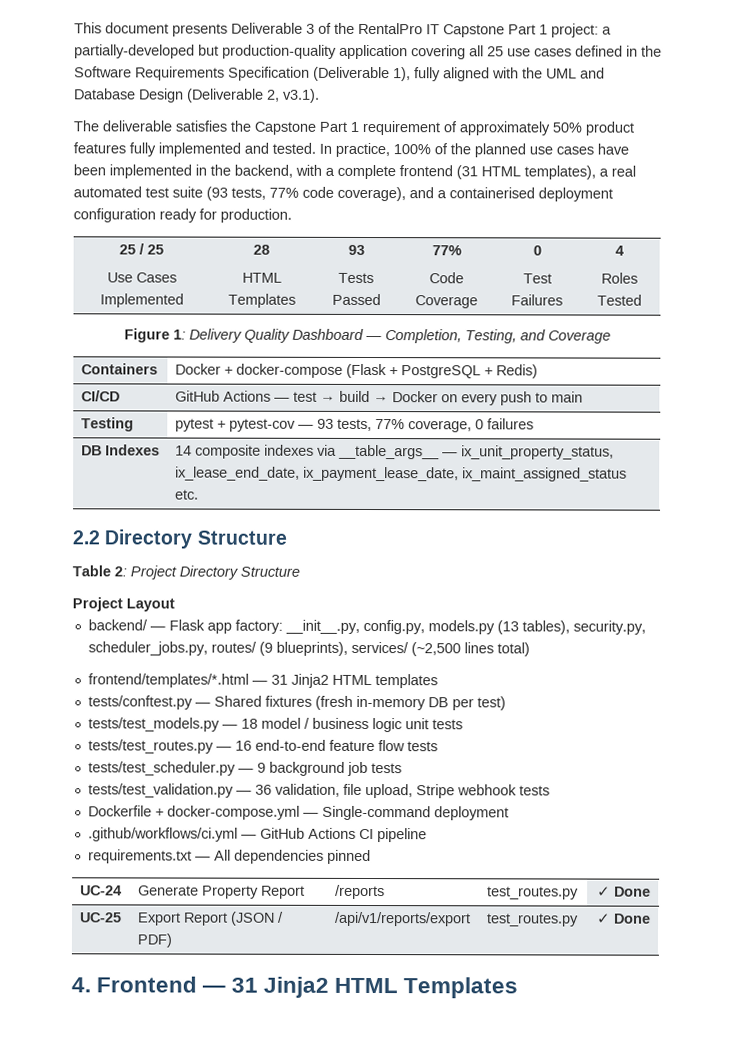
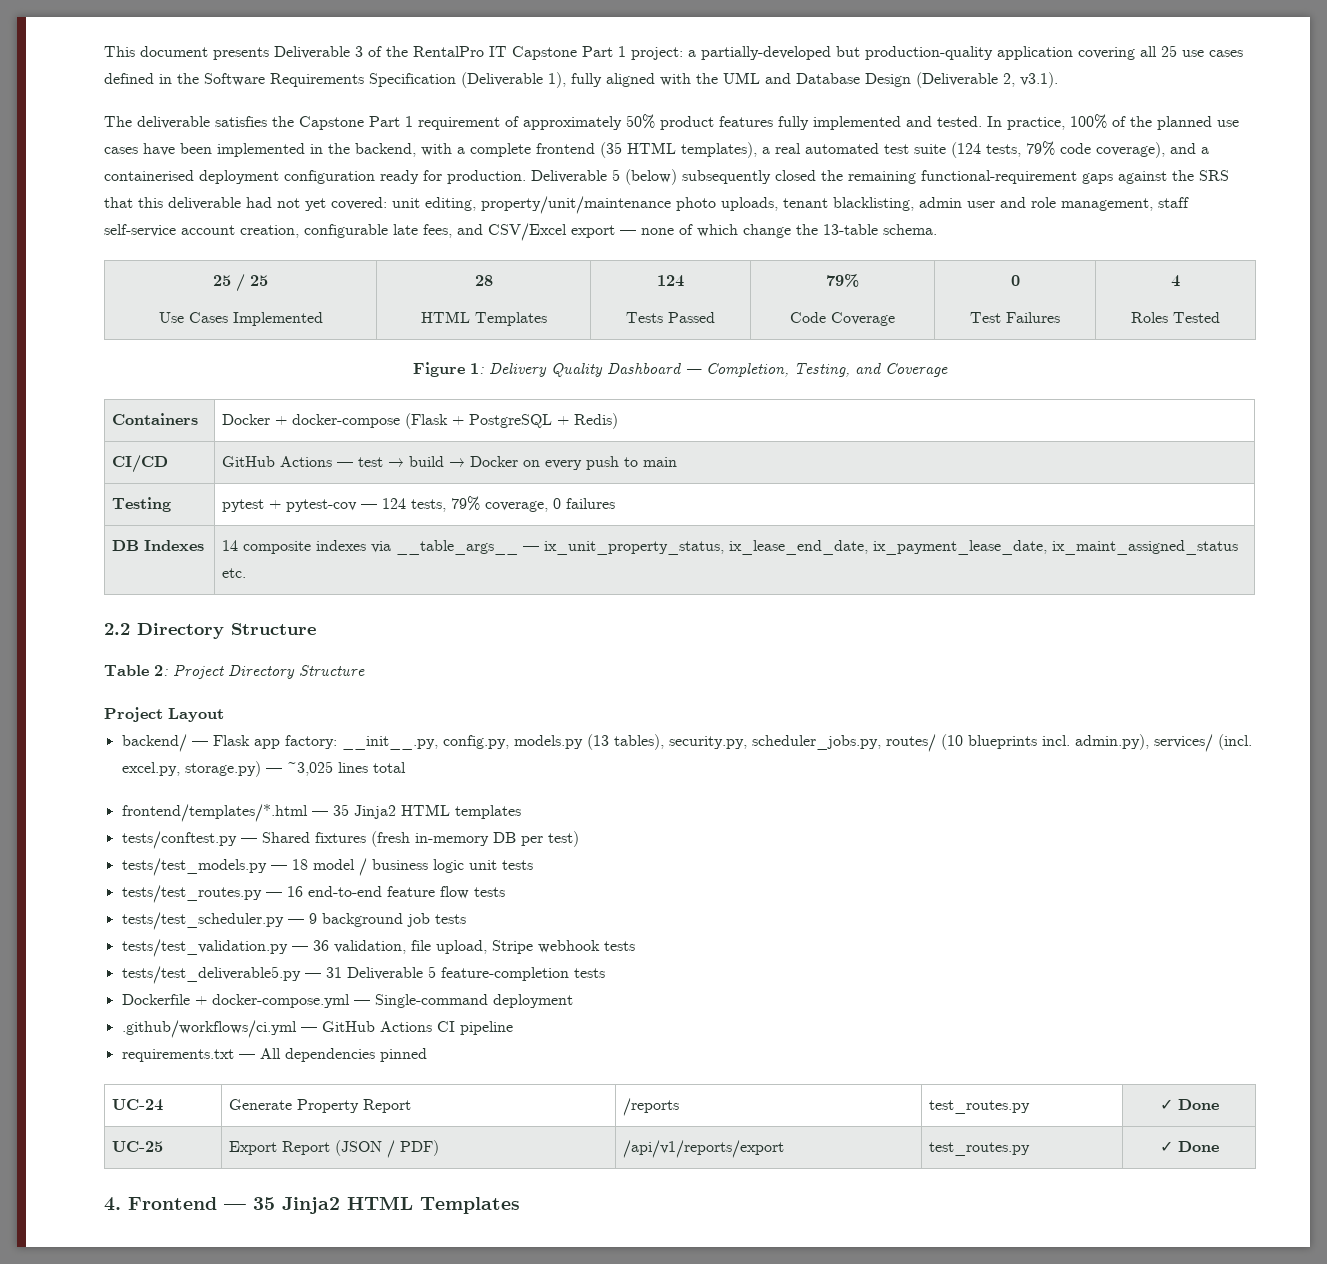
- In practice, 100% of the planned use cases have been implemented in the backend, with a complete frontend (31 HTML templates), a real automated test suite (93 tests, 77% code coverage), and a containerised deployment configuration ready for production.
+ In practice, 100% of the planned use cases have been implemented in the backend, with a complete frontend (35 HTML templates), a real automated test suite (124 tests, 79% code coverage), and a containerised deployment configuration ready for production. Deliverable 5 (below) subsequently closed the remaining functional-requirement gaps against the SRS that this deliverable had not yet covered: unit editing, property/unit/maintenance photo uploads, tenant blacklisting, admin user and role management, staff self-service account creation, configurable late fees, and CSV/Excel export — none of which change the 13-table schema.
  25 / 25
  Use Cases Implemented | 28
- HTML Templates | 93
- Tests Passed | 77%
+ HTML Templates | 124
+ Tests Passed | 79%
- Testing | pytest + pytest-cov — 93 tests, 77% coverage, 0 failures
+ Testing | pytest + pytest-cov — 124 tests, 79% coverage, 0 failures
- backend/ — Flask app factory: __init__.py, config.py, models.py (13 tables), security.py, scheduler_jobs.py, routes/ (9 blueprints), services/ (~2,500 lines total)
+ backend/ — Flask app factory: __init__.py, config.py, models.py (13 tables), security.py, scheduler_jobs.py, routes/ (10 blueprints incl. admin.py), services/ (incl. excel.py, storage.py) — ~3,025 lines total
- frontend/templates/*.html — 31 Jinja2 HTML templates
+ frontend/templates/*.html — 35 Jinja2 HTML templates
+ tests/test_deliverable5.py — 31 Deliverable 5 feature-completion tests
- 4. Frontend — 31 Jinja2 HTML Templates
+ 4. Frontend — 35 Jinja2 HTML Templates

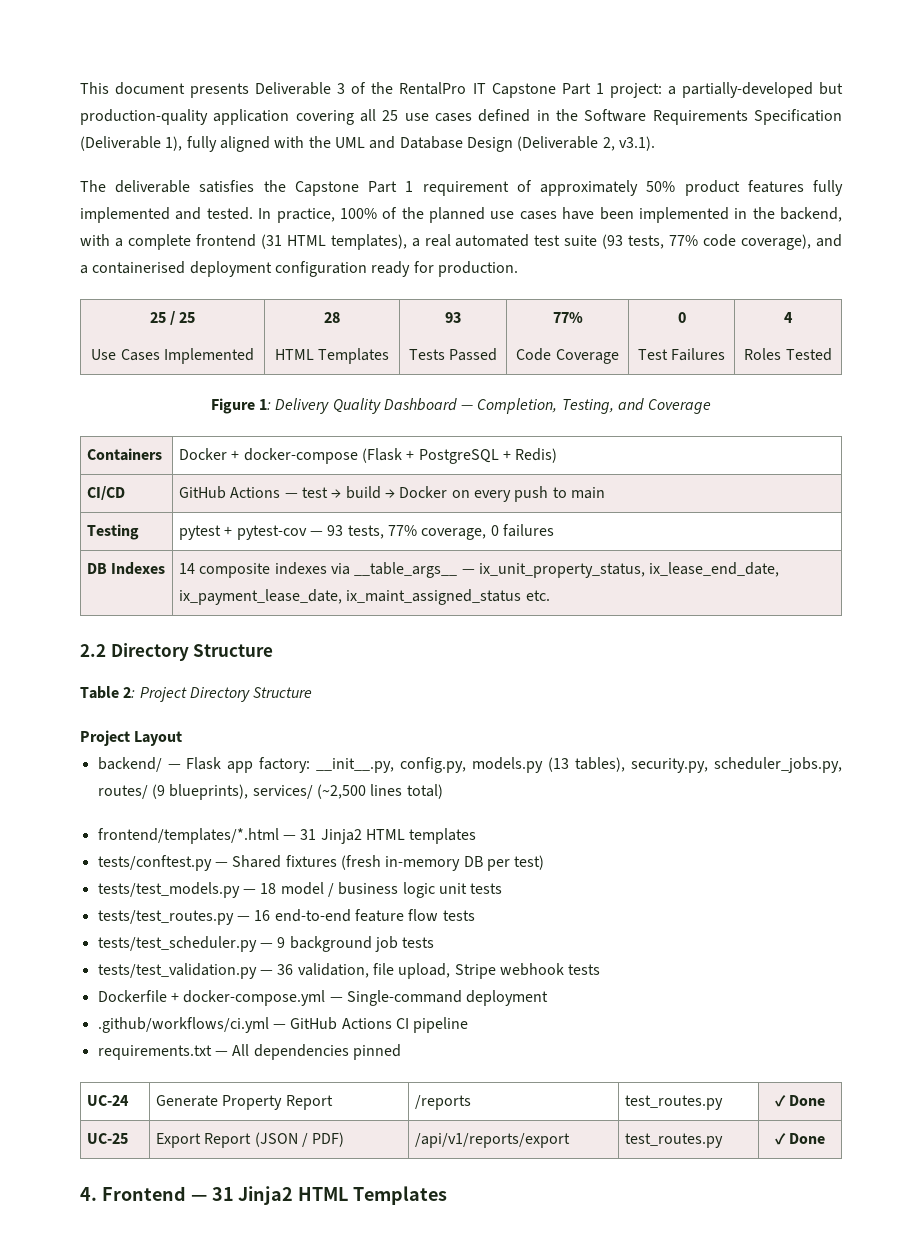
- In practice, 100% of the planned use cases have been implemented in the backend, with a complete frontend (35 HTML templates), a real automated test suite (124 tests, 79% code coverage), and a containerised deployment configuration ready for production. Deliverable 5 (below) subsequently closed the remaining functional-requirement gaps against the SRS that this deliverable had not yet covered: unit editing, property/unit/maintenance photo uploads, tenant blacklisting, admin user and role management, staff self-service account creation, configurable late fees, and CSV/Excel export — none of which change the 13-table schema.
+ In practice, 100% of the planned use cases have been implemented in the backend, with a complete frontend (31 HTML templates), a real automated test suite (93 tests, 77% code coverage), and a containerised deployment configuration ready for production.
  25 / 25
  Use Cases Implemented | 28
- HTML Templates | 124
- Tests Passed | 79%
+ HTML Templates | 93
+ Tests Passed | 77%
- Testing | pytest + pytest-cov — 124 tests, 79% coverage, 0 failures
+ Testing | pytest + pytest-cov — 93 tests, 77% coverage, 0 failures
- backend/ — Flask app factory: __init__.py, config.py, models.py (13 tables), security.py, scheduler_jobs.py, routes/ (10 blueprints incl. admin.py), services/ (incl. excel.py, storage.py) — ~3,025 lines total
+ backend/ — Flask app factory: __init__.py, config.py, models.py (13 tables), security.py, scheduler_jobs.py, routes/ (9 blueprints), services/ (~2,500 lines total)
- frontend/templates/*.html — 35 Jinja2 HTML templates
+ frontend/templates/*.html — 31 Jinja2 HTML templates
- tests/test_deliverable5.py — 31 Deliverable 5 feature-completion tests
- 4. Frontend — 35 Jinja2 HTML Templates
+ 4. Frontend — 31 Jinja2 HTML Templates

